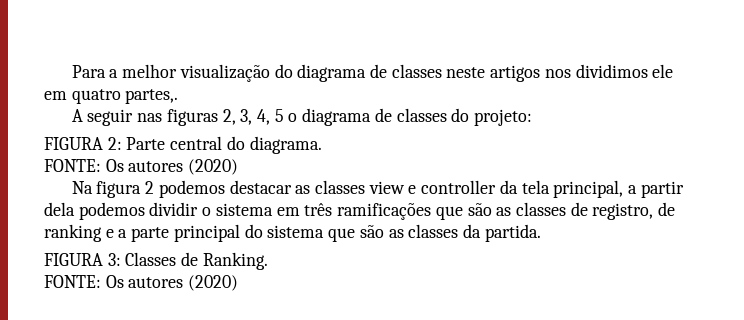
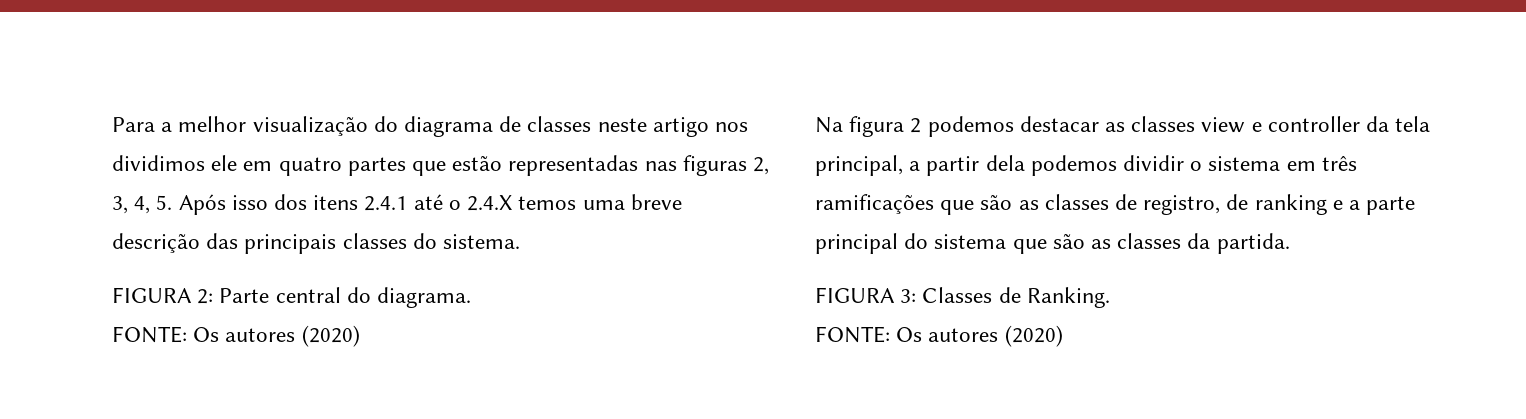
- Para a melhor visualização do diagrama de classes neste artigos nos dividimos ele em quatro partes,.
- A seguir nas figuras 2, 3, 4, 5 o diagrama de classes do projeto:
+ Para a melhor visualização do diagrama de classes neste artigo nos dividimos ele em quatro partes que estão representadas nas figuras 2, 3, 4, 5. Após isso dos itens 2.4.1 até o 2.4.X temos uma breve descrição das principais classes do sistema.

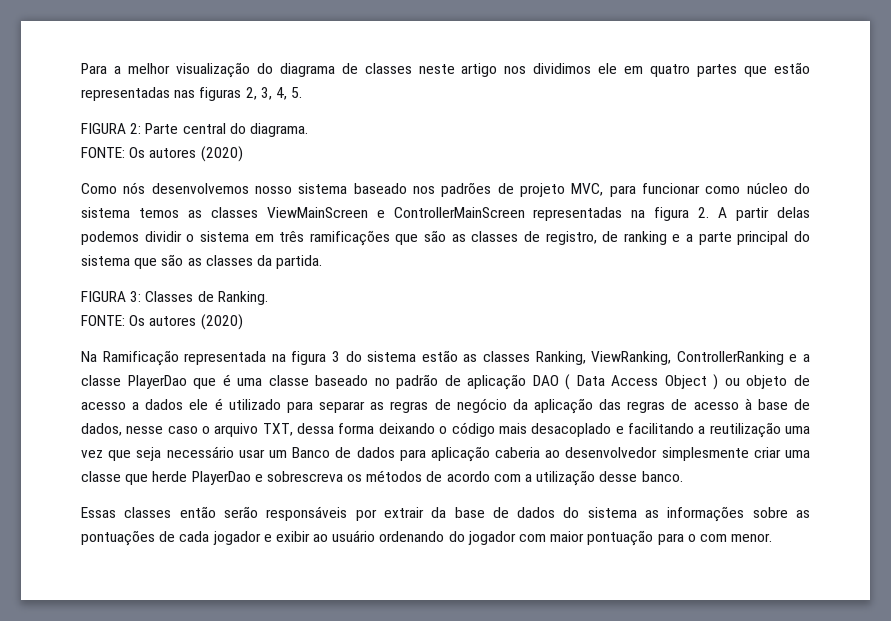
- Para a melhor visualização do diagrama de classes neste artigo nos dividimos ele em quatro partes que estão representadas nas figuras 2, 3, 4, 5. Após isso dos itens 2.4.1 até o 2.4.X temos uma breve descrição das principais classes do sistema.
+ Para a melhor visualização do diagrama de classes neste artigo nos dividimos ele em quatro partes que estão representadas nas figuras 2, 3, 4, 5.
- Na figura 2 podemos destacar as classes view e controller da tela principal, a partir dela podemos dividir o sistema em três ramificações que são as classes de registro, de ranking e a parte principal do sistema que são as classes da partida.
+ Como nós desenvolvemos nosso sistema baseado nos padrões de projeto MVC, para funcionar como núcleo do sistema temos as classes ViewMainScreen e ControllerMainScreen representadas na figura 2. A partir delas podemos dividir o sistema em três ramificações que são as classes de registro, de ranking e a parte principal do sistema que são as classes da partida.
+ Na Ramificação representada na figura 3 do sistema estão as classes Ranking, ViewRanking, ControllerRanking e a classe PlayerDao que é uma classe baseado no padrão de aplicação DAO ( Data Access Object ) ou objeto de acesso a dados ele é utilizado para separar as regras de negócio da aplicação das regras de acesso à base de dados, nesse caso o arquivo TXT, dessa forma deixando o código mais desacoplado e facilitando a reutilização uma vez que seja necessário usar um Banco de dados para aplicação caberia ao desenvolvedor simplesmente criar uma classe que herde PlayerDao e sobrescreva os métodos de acordo com a utilização desse banco.
+ Essas classes então serão responsáveis por extrair da base de dados do sistema as informações sobre as pontuações de cada jogador e exibir ao usuário ordenando do jogador com maior pontuação para o com menor.

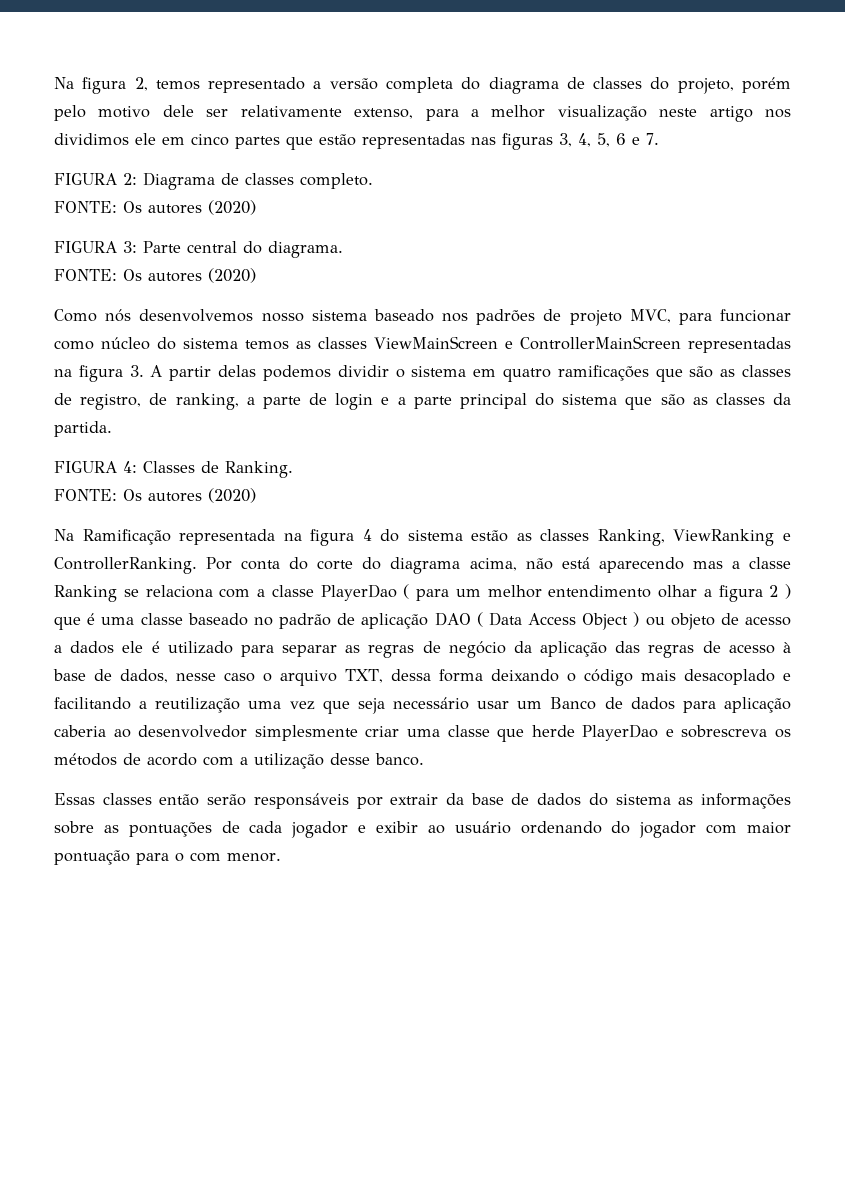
- Para a melhor visualização do diagrama de classes neste artigo nos dividimos ele em quatro partes que estão representadas nas figuras 2, 3, 4, 5.
- FIGURA 2: Parte central do diagrama.
+ Na figura 2, temos representado a versão completa do diagrama de classes do projeto, porém pelo motivo dele ser relativamente extenso, para a melhor visualização neste artigo nos dividimos ele em cinco partes que estão representadas nas figuras 3, 4, 5, 6 e 7.
+ FIGURA 2: Diagrama de classes completo.
+ FONTE: Os autores (2020)
+ FIGURA 3: Parte central do diagrama.
- Como nós desenvolvemos nosso sistema baseado nos padrões de projeto MVC, para funcionar como núcleo do sistema temos as classes ViewMainScreen e ControllerMainScreen representadas na figura 2. A partir delas podemos dividir o sistema em três ramificações que são as classes de registro, de ranking e a parte principal do sistema que são as classes da partida.
+ Como nós desenvolvemos nosso sistema baseado nos padrões de projeto MVC, para funcionar como núcleo do sistema temos as classes ViewMainScreen e ControllerMainScreen representadas na figura 3. A partir delas podemos dividir o sistema em quatro ramificações que são as classes de registro, de ranking, a parte de login e a parte principal do sistema que são as classes da partida.
- FIGURA 3: Classes de Ranking.
+ FIGURA 4: Classes de Ranking.
- Na Ramificação representada na figura 3 do sistema estão as classes Ranking, ViewRanking, ControllerRanking e a classe PlayerDao que é uma classe baseado no padrão de aplicação DAO ( Data Access Object ) ou objeto de acesso a dados ele é utilizado para separar as regras de negócio da aplicação das regras de acesso à base de dados, nesse caso o arquivo TXT, dessa forma deixando o código mais desacoplado e facilitando a reutilização uma vez que seja necessário usar um Banco de dados para aplicação caberia ao desenvolvedor simplesmente criar uma classe que herde PlayerDao e sobrescreva os métodos de acordo com a utilização desse banco.
+ Na Ramificação representada na figura 4 do sistema estão as classes Ranking, ViewRanking e ControllerRanking. Por conta do corte do diagrama acima, não está aparecendo mas a classe Ranking se relaciona com a classe PlayerDao ( para um melhor entendimento olhar a figura 2 ) que é uma classe baseado no padrão de aplicação DAO ( Data Access Object ) ou objeto de acesso a dados ele é utilizado para separar as regras de negócio da aplicação das regras de acesso à base de dados, nesse caso o arquivo TXT, dessa forma deixando o código mais desacoplado e facilitando a reutilização uma vez que seja necessário usar um Banco de dados para aplicação caberia ao desenvolvedor simplesmente criar uma classe que herde PlayerDao e sobrescreva os métodos de acordo com a utilização desse banco.

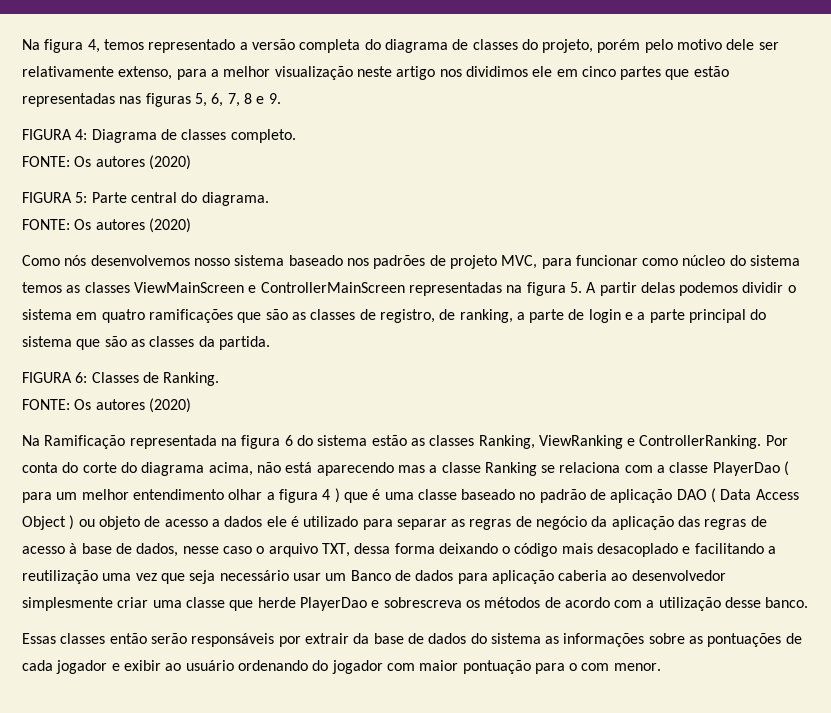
- Na figura 2, temos representado a versão completa do diagrama de classes do projeto, porém pelo motivo dele ser relativamente extenso, para a melhor visualização neste artigo nos dividimos ele em cinco partes que estão representadas nas figuras 3, 4, 5, 6 e 7.
- FIGURA 2: Diagrama de classes completo.
+ Na figura 4, temos representado a versão completa do diagrama de classes do projeto, porém pelo motivo dele ser relativamente extenso, para a melhor visualização neste artigo nos dividimos ele em cinco partes que estão representadas nas figuras 5, 6, 7, 8 e 9.
+ FIGURA 4: Diagrama de classes completo.
- FIGURA 3: Parte central do diagrama.
+ FIGURA 5: Parte central do diagrama.
- Como nós desenvolvemos nosso sistema baseado nos padrões de projeto MVC, para funcionar como núcleo do sistema temos as classes ViewMainScreen e ControllerMainScreen representadas na figura 3. A partir delas podemos dividir o sistema em quatro ramificações que são as classes de registro, de ranking, a parte de login e a parte principal do sistema que são as classes da partida.
+ Como nós desenvolvemos nosso sistema baseado nos padrões de projeto MVC, para funcionar como núcleo do sistema temos as classes ViewMainScreen e ControllerMainScreen representadas na figura 5. A partir delas podemos dividir o sistema em quatro ramificações que são as classes de registro, de ranking, a parte de login e a parte principal do sistema que são as classes da partida.
- FIGURA 4: Classes de Ranking.
+ FIGURA 6: Classes de Ranking.
- Na Ramificação representada na figura 4 do sistema estão as classes Ranking, ViewRanking e ControllerRanking.
+ Na Ramificação representada na figura 6 do sistema estão as classes Ranking, ViewRanking e ControllerRanking.
- Por conta do corte do diagrama acima, não está aparecendo mas a classe Ranking se relaciona com a classe PlayerDao ( para um melhor entendimento olhar a figura 2 ) que é uma classe baseado no padrão de aplicação DAO ( Data Access Object ) ou objeto de acesso a dados ele é utilizado para separar as regras de negócio da aplicação das regras de acesso à base de dados, nesse caso o arquivo TXT, dessa forma deixando o código mais desacoplado e facilitando a reutilização uma vez que seja necessário usar um Banco de dados para aplicação caberia ao desenvolvedor simplesmente criar uma classe que herde PlayerDao e sobrescreva os métodos de acordo com a utilização desse banco.
+ Por conta do corte do diagrama acima, não está aparecendo mas a classe Ranking se relaciona com a classe PlayerDao ( para um melhor entendimento olhar a figura 4 ) que é uma classe baseado no padrão de aplicação DAO ( Data Access Object ) ou objeto de acesso a dados ele é utilizado para separar as regras de negócio da aplicação das regras de acesso à base de dados, nesse caso o arquivo TXT, dessa forma deixando o código mais desacoplado e facilitando a reutilização uma vez que seja necessário usar um Banco de dados para aplicação caberia ao desenvolvedor simplesmente criar uma classe que herde PlayerDao e sobrescreva os métodos de acordo com a utilização desse banco.

